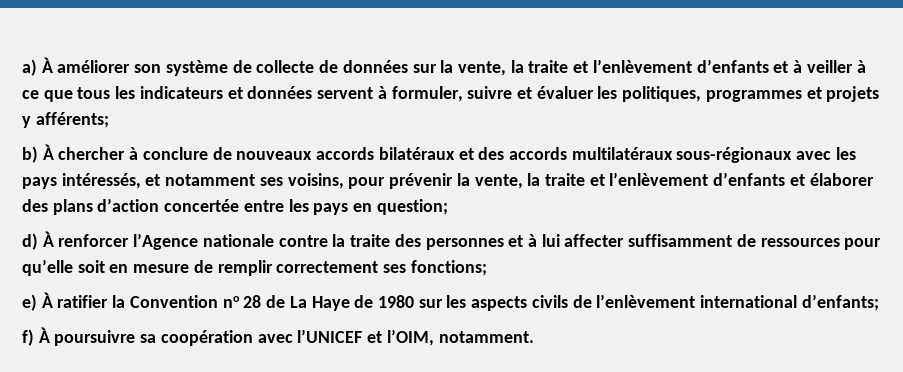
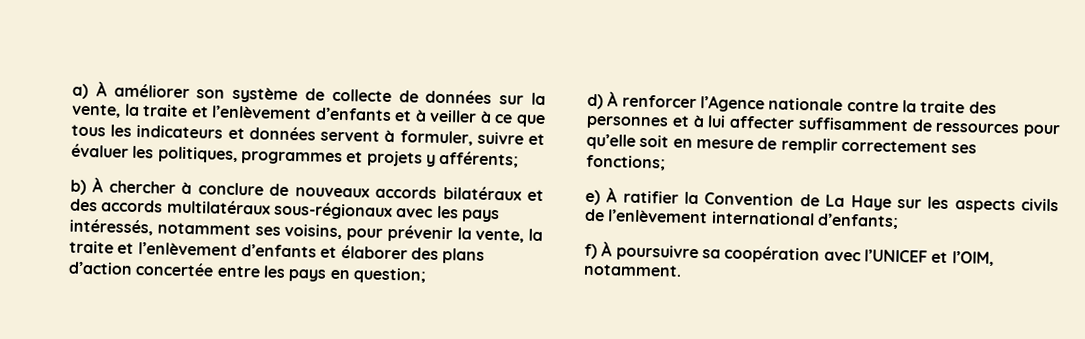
- b) À chercher à conclure de nouveaux accords bilatéraux et des accords multilatéraux sous-régionaux avec les pays intéressés, et notamment ses voisins, pour prévenir la vente, la traite et l’enlèvement d’enfants et élaborer des plans d’action concertée entre les pays en question;
+ b) À chercher à conclure de nouveaux accords bilatéraux et des accords multilatéraux sous-régionaux avec les pays intéressés, notamment ses voisins, pour prévenir la vente, la traite et l’enlèvement d’enfants et élaborer des plans d’action concertée entre les pays en question;
- e) À ratifier la Convention no 28 de La Haye de 1980 sur les aspects civils de l’enlèvement international d’enfants;
+ e) À ratifier la Convention de La Haye sur les aspects civils de l’enlèvement international d’enfants;

